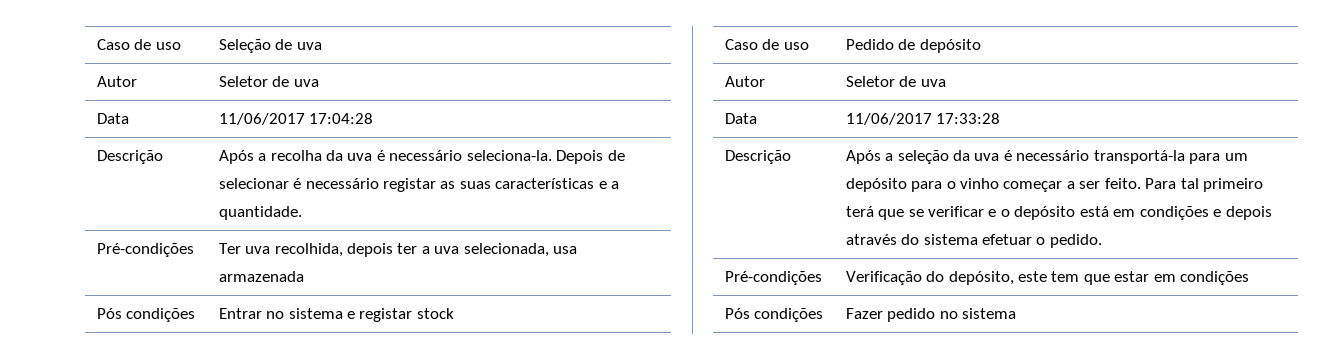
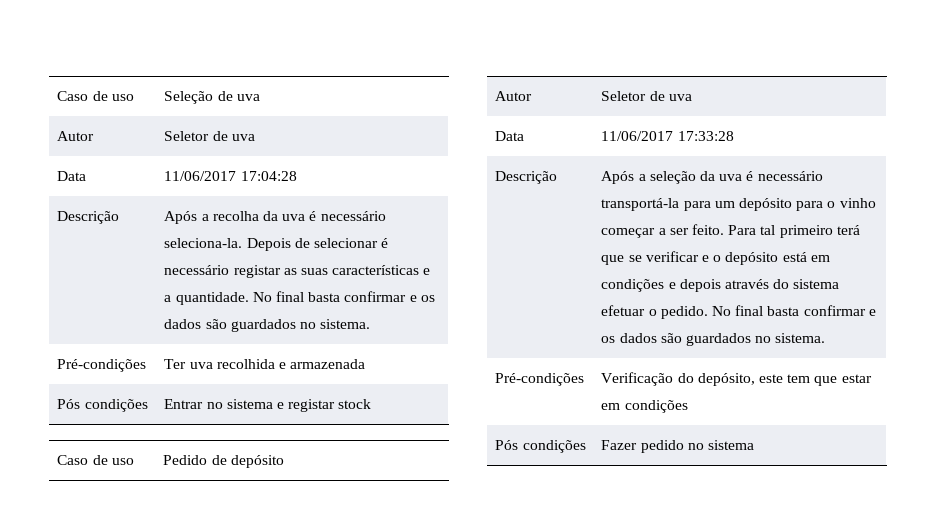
- Descrição | Após a recolha da uva é necessário seleciona-la. Depois de selecionar é necessário registar as suas características e a quantidade.
- Pré-condições | Ter uva recolhida, depois ter a uva selecionada, usa armazenada
+ Descrição | Após a recolha da uva é necessário seleciona-la. Depois de selecionar é necessário registar as suas características e a quantidade. No final basta confirmar e os dados são guardados no sistema.
+ Pré-condições | Ter uva recolhida e armazenada
- Para tal primeiro terá que se verificar e o depósito está em condições e depois através do sistema efetuar o pedido.
+ Para tal primeiro terá que se verificar e o depósito está em condições e depois através do sistema efetuar o pedido. No final basta confirmar e os dados são guardados no sistema.

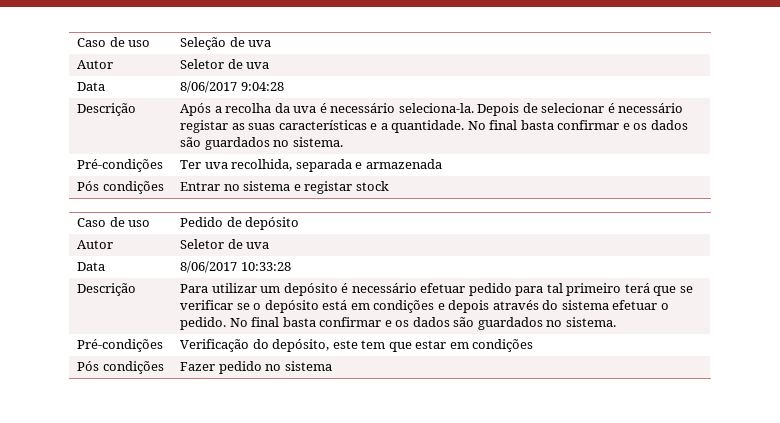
- Data | 11/06/2017 17:04:28
+ Data | 8/06/2017 9:04:28
- Pré-condições | Ter uva recolhida e armazenada
+ Pré-condições | Ter uva recolhida, separada e armazenada
- Data | 11/06/2017 17:33:28
- Descrição | Após a seleção da uva é necessário transportá-la para um depósito para o vinho começar a ser feito. Para tal primeiro terá que se verificar e o depósito está em condições e depois através do sistema efetuar o pedido.
+ Data | 8/06/2017 10:33:28
+ Descrição | Para utilizar um depósito é necessário efetuar pedido para tal primeiro terá que se verificar se o depósito está em condições e depois através do sistema efetuar o pedido.

